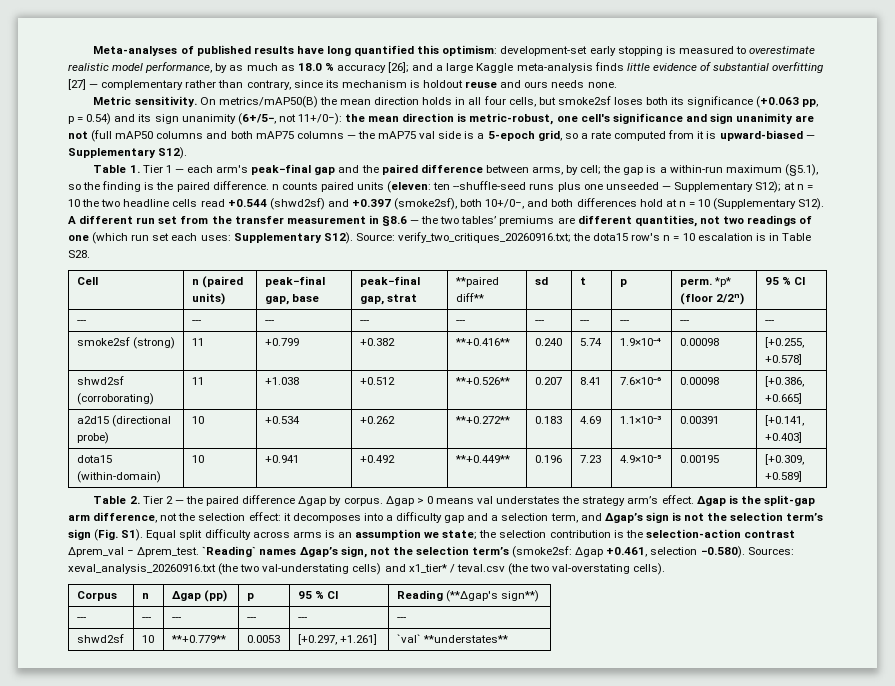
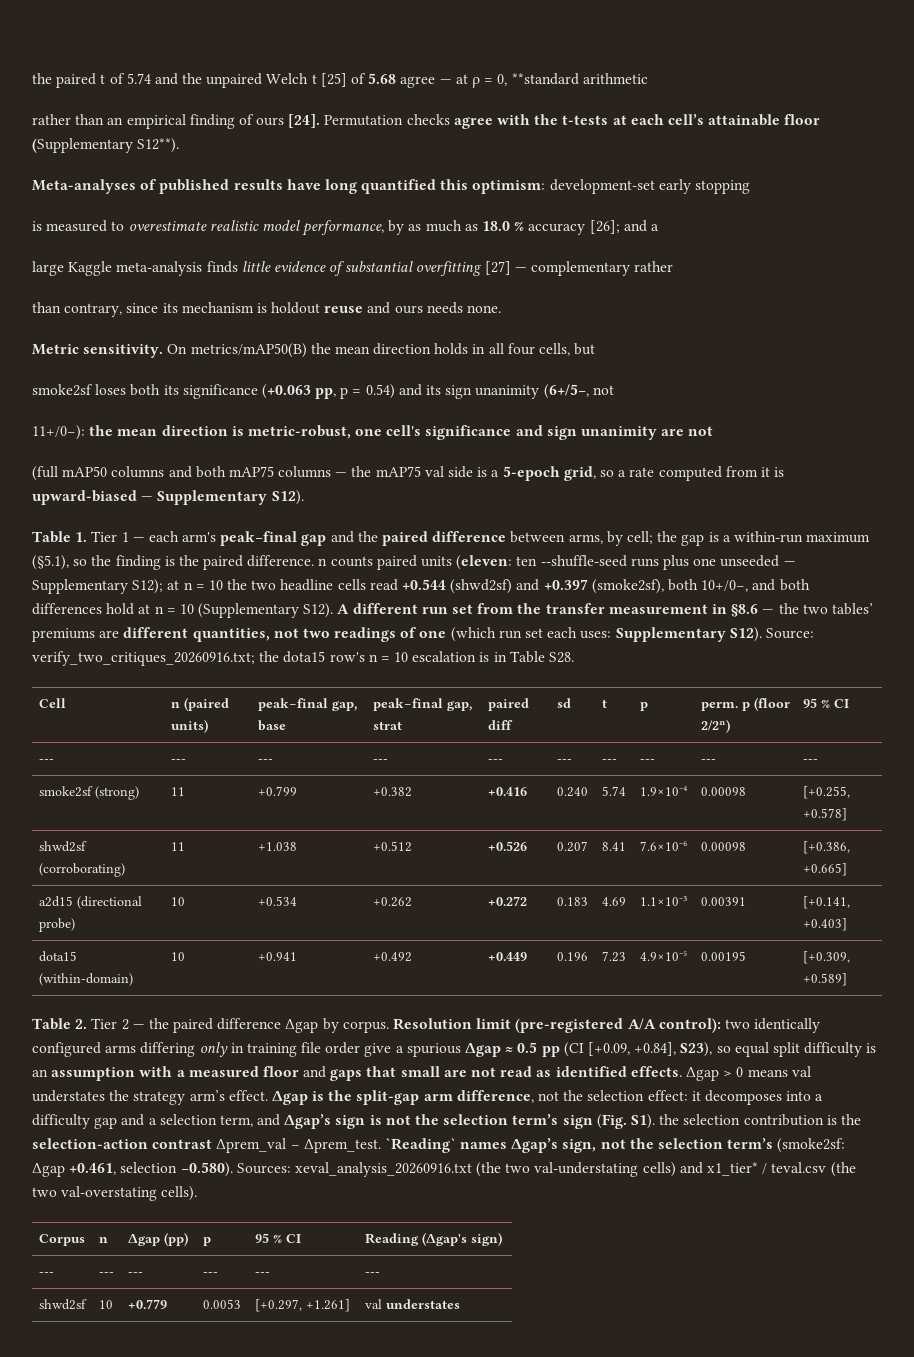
+ the paired t of 5.74 and the unpaired Welch t [25] of 5.68 agree — at ρ = 0, **standard arithmetic
+ rather than an empirical finding of ours [24]. Permutation checks agree with the t-tests at each cell’s attainable floor (Supplementary S12**).
- Meta-analyses of published results have long quantified this optimism: development-set early stopping is measured to overestimate realistic model performance, by as much as 18.0 % accuracy [26]; and a large Kaggle meta-analysis finds little evidence of substantial overfitting [27] — complementary rather than contrary, since its mechanism is holdout reuse and ours needs none.
+ Meta-analyses of published results have long quantified this optimism: development-set early stopping
+ is measured to overestimate realistic model performance, by as much as 18.0 % accuracy [26]; and a
+ large Kaggle meta-analysis finds little evidence of substantial overfitting [27] — complementary rather
+ than contrary, since its mechanism is holdout reuse and ours needs none.
- On metrics/mAP50(B) the mean direction holds in all four cells, but smoke2sf loses both its significance (+0.063 pp, p = 0.54) and its sign unanimity (6+/5−, not 11+/0−):
+ On metrics/mAP50(B) the mean direction holds in all four cells, but
+ smoke2sf loses both its significance (+0.063 pp, p = 0.54) and its sign unanimity (6+/5−, not
+ 11+/0−):
- the mean direction is metric-robust, one cell's significance and sign unanimity are not (full mAP50 columns and both mAP75 columns — the mAP75 val side is a 5-epoch grid, so a rate computed from it is upward-biased — Supplementary S12).
+ the mean direction is metric-robust, one cell's significance and sign unanimity are not
+ (full mAP50 columns and both mAP75 columns — the mAP75 val side is a 5-epoch grid, so a rate computed from it is upward-biased — Supplementary S12).
- Cell | n (paired units) | peak−final gap, base | peak−final gap, strat | **paired diff** | sd | t | p | perm. *p* (floor 2/2ⁿ) | 95 % CI
+ Cell | n (paired units) | peak−final gap, base | peak−final gap, strat | paired diff | sd | t | p | perm. p (floor 2/2ⁿ) | 95 % CI
- smoke2sf (strong) | 11 | +0.799 | +0.382 | **+0.416** | 0.240 | 5.74 | 1.9×10⁻⁴ | 0.00098 | [+0.255, +0.578]
+ smoke2sf (strong) | 11 | +0.799 | +0.382 | +0.416 | 0.240 | 5.74 | 1.9×10⁻⁴ | 0.00098 | [+0.255, +0.578]
- shwd2sf (corroborating) | 11 | +1.038 | +0.512 | **+0.526** | 0.207 | 8.41 | 7.6×10⁻⁶ | 0.00098 | [+0.386, +0.665]
+ shwd2sf (corroborating) | 11 | +1.038 | +0.512 | +0.526 | 0.207 | 8.41 | 7.6×10⁻⁶ | 0.00098 | [+0.386, +0.665]
- a2d15 (directional probe) | 10 | +0.534 | +0.262 | **+0.272** | 0.183 | 4.69 | 1.1×10⁻³ | 0.00391 | [+0.141, +0.403]
+ a2d15 (directional probe) | 10 | +0.534 | +0.262 | +0.272 | 0.183 | 4.69 | 1.1×10⁻³ | 0.00391 | [+0.141, +0.403]
- dota15 (within-domain) | 10 | +0.941 | +0.492 | **+0.449** | 0.196 | 7.23 | 4.9×10⁻⁵ | 0.00195 | [+0.309, +0.589]
+ dota15 (within-domain) | 10 | +0.941 | +0.492 | +0.449 | 0.196 | 7.23 | 4.9×10⁻⁵ | 0.00195 | [+0.309, +0.589]
+ Resolution limit (pre-registered A/A control): two identically configured arms differing only in training file order give a spurious Δgap ≈ 0.5 pp (CI [+0.09, +0.84], S23), so equal split difficulty is an assumption with a measured floor and gaps that small are not read as identified effects.
- Δgap is the split-gap arm difference, not the selection effect: it decomposes into a difficulty gap and a selection term, and Δgap’s sign is not the selection term’s sign (Fig. S1). Equal split difficulty across arms is an assumption we state; the selection contribution is the selection-action contrast Δprem_val − Δprem_test.
+ Δgap is the split-gap arm difference, not the selection effect: it decomposes into a difficulty gap and a selection term, and Δgap’s sign is not the selection term’s sign (Fig. S1). the selection contribution is the selection-action contrast Δprem_val − Δprem_test.
- Corpus | n | Δgap (pp) | p | 95 % CI | Reading (**Δgap's sign**)
+ Corpus | n | Δgap (pp) | p | 95 % CI | Reading (Δgap's sign)
- shwd2sf | 10 | **+0.779** | 0.0053 | [+0.297, +1.261] | `val` **understates**
+ shwd2sf | 10 | +0.779 | 0.0053 | [+0.297, +1.261] | val understates

